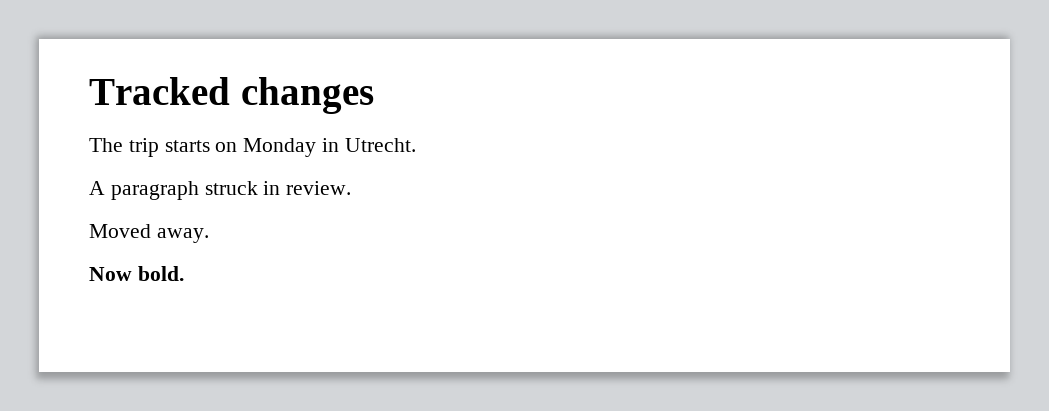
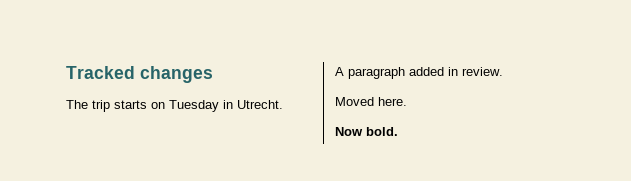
- The trip starts on Monday in Utrecht.
+ The trip starts on Tuesday in Utrecht.
- A paragraph struck in review.
+ A paragraph added in review.
- Moved away.
+ Moved here.

